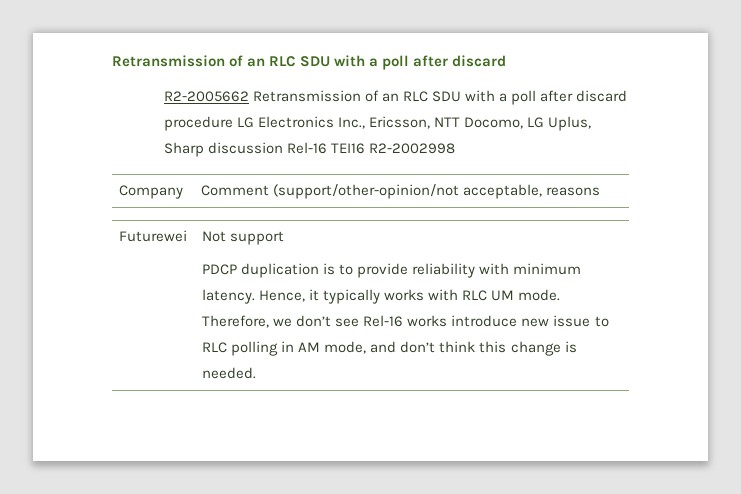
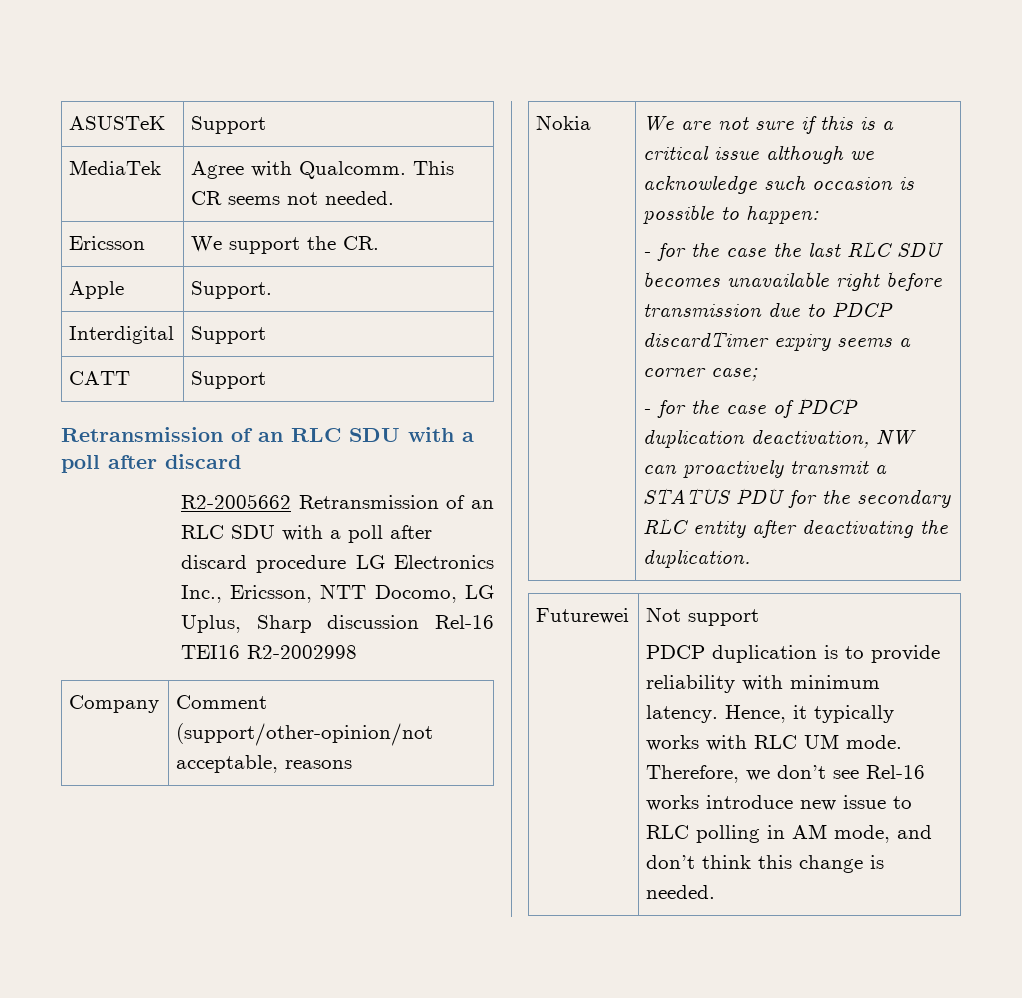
+ ASUSTeK | Support
+ MediaTek | Agree with Qualcomm. This CR seems not needed.
+ Ericsson | We support the CR.
+ Apple | Support.
+ Interdigital | Support
+ CATT | Support
+ Nokia | We are not sure if this is a critical issue although we acknowledge such occasion is possible to happen:
+ - for the case the last RLC SDU becomes unavailable right before transmission due to PDCP discardTimer expiry seems a corner case;
+ - for the case of PDCP duplication deactivation, NW can proactively transmit a STATUS PDU for the secondary RLC entity after deactivating the duplication.

